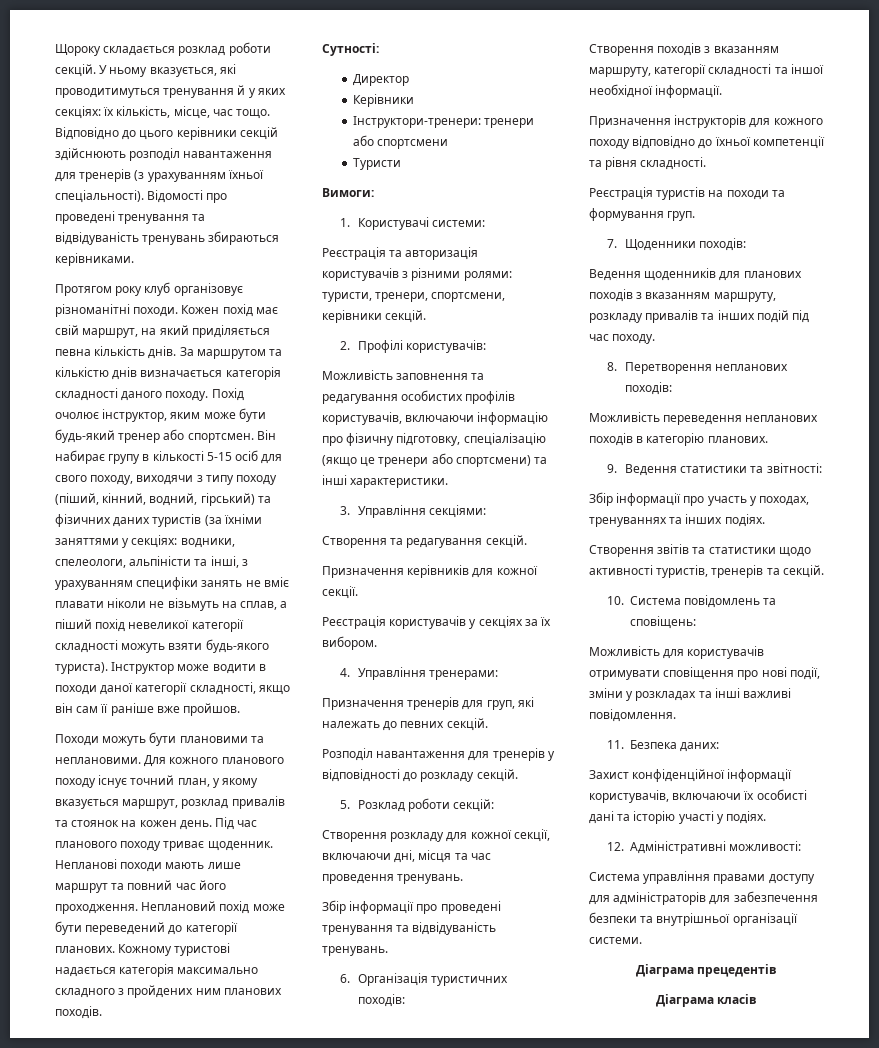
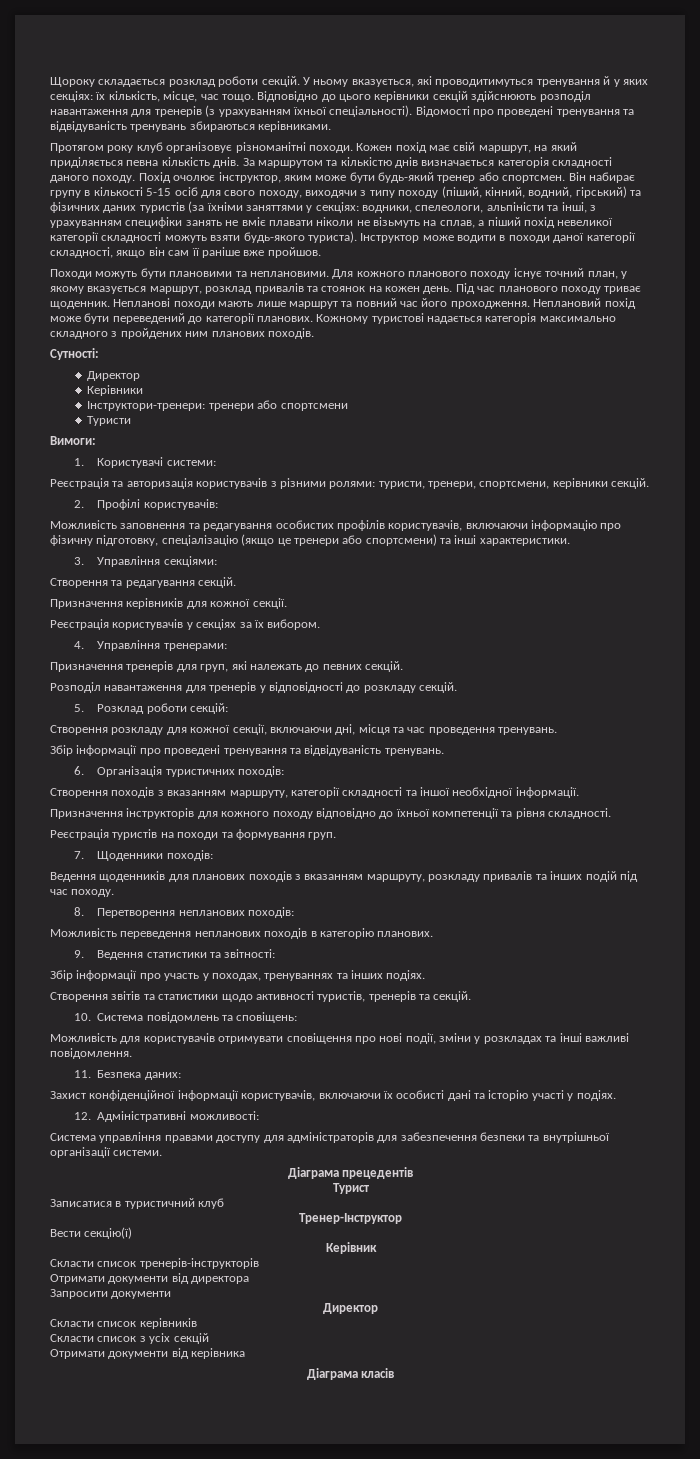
+ Турист
+ Записатися в туристичний клуб
+ Тренер-Інструктор
+ Вести секцію(ї)
+ Керівник
+ Скласти список тренерів-інструкторів
+ Отримати документи від директора
+ Запросити документи
+ Директор
+ Скласти список керівників
+ Скласти список з усіх секцій
+ Отримати документи від керівника

